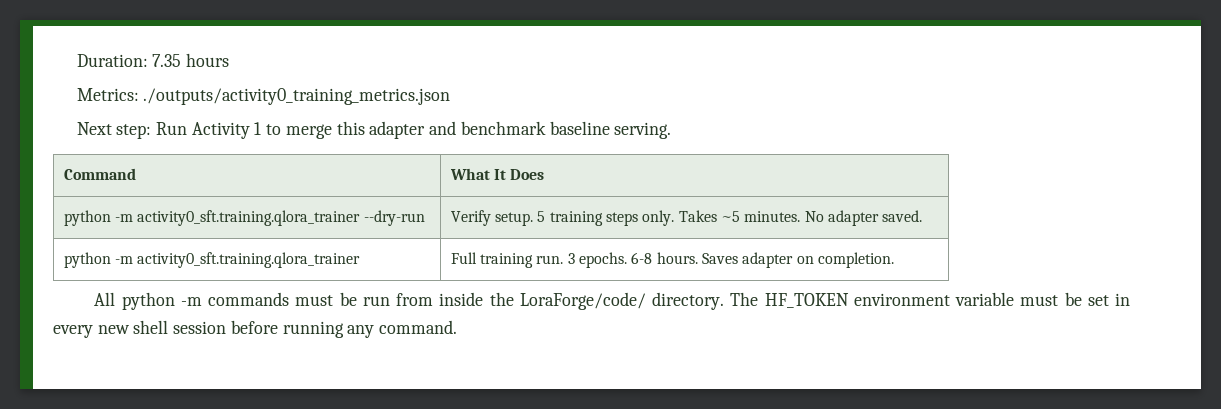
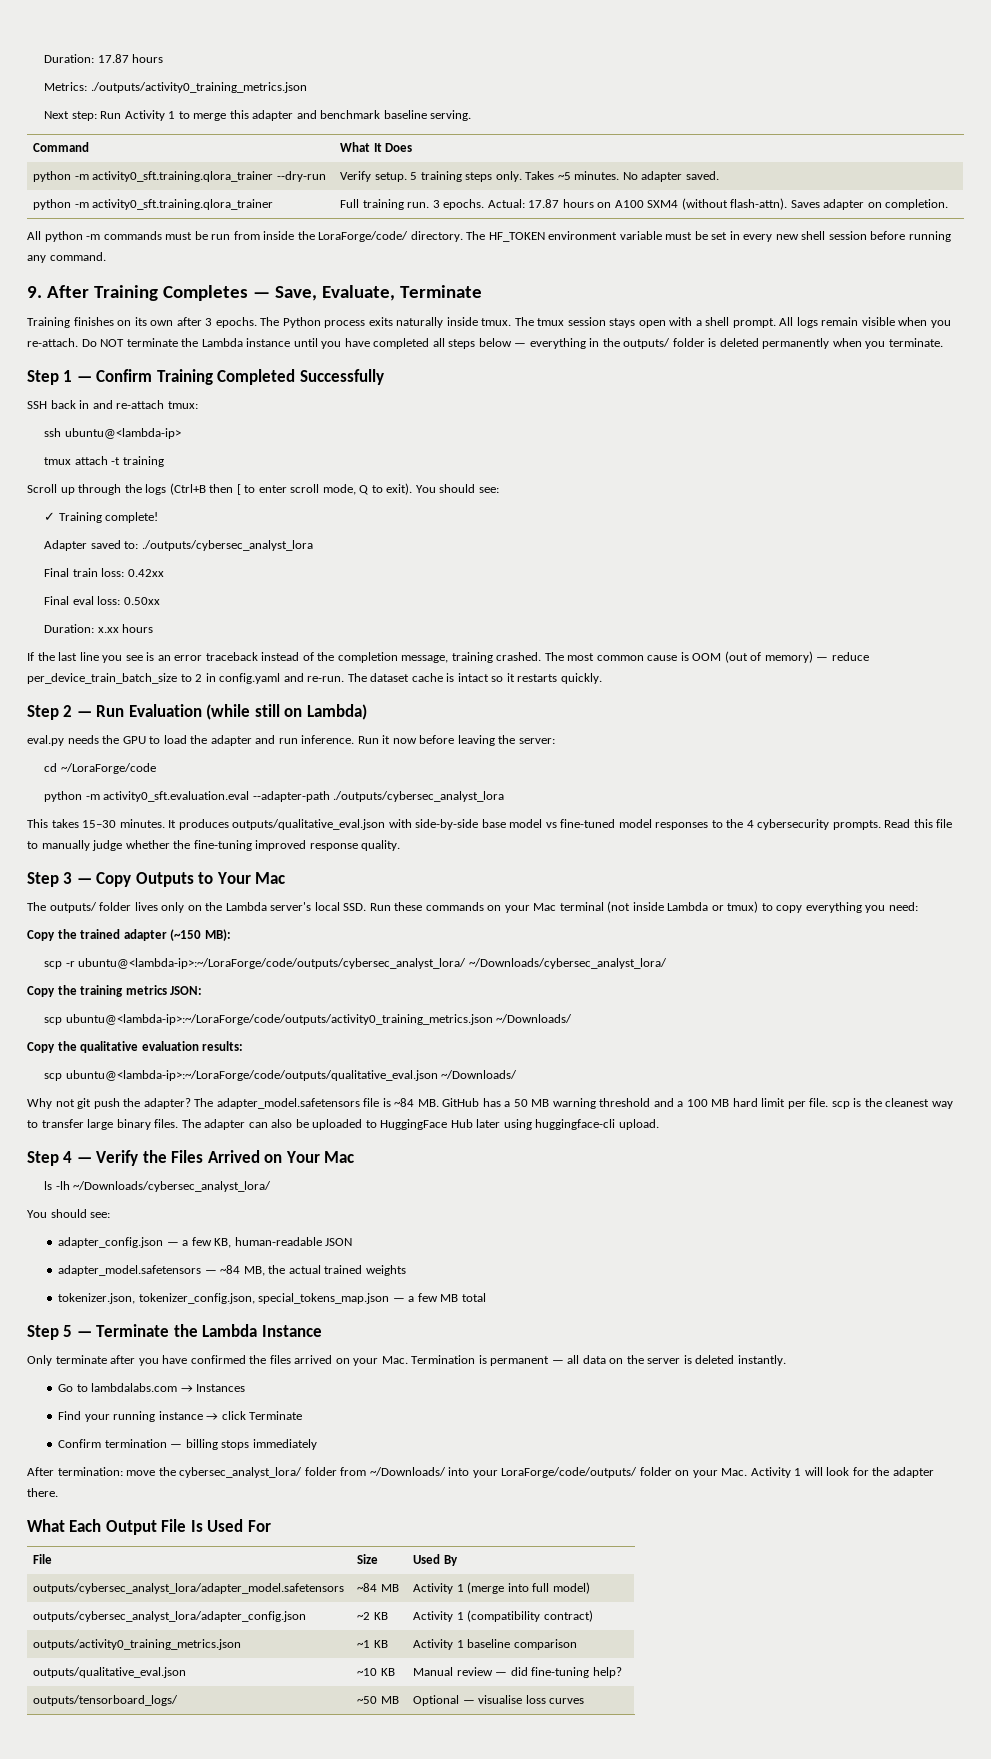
- Duration: 7.35 hours
+ Duration: 17.87 hours
- python -m activity0_sft.training.qlora_trainer | Full training run. 3 epochs. 6-8 hours. Saves adapter on completion.
+ python -m activity0_sft.training.qlora_trainer | Full training run. 3 epochs. Actual: 17.87 hours on A100 SXM4 (without flash-attn). Saves adapter on completion.
+ 9. After Training Completes — Save, Evaluate, Terminate
+ Training finishes on its own after 3 epochs. The Python process exits naturally inside tmux. The tmux session stays open with a shell prompt. All logs remain visible when you re-attach. Do NOT terminate the Lambda instance until you have completed all steps below — everything in the outputs/ folder is deleted permanently when you terminate.
+ Step 1 — Confirm Training Completed Successfully
+ SSH back in and re-attach tmux:
+ ssh ubuntu@<lambda-ip>
+ tmux attach -t training
+ Scroll up through the logs (Ctrl+B then [ to enter scroll mode, Q to exit). You should see:
+ ✓ Training complete!
+ Adapter saved to: ./outputs/cybersec_analyst_lora
+ Final train loss: 0.42xx
+ Final eval loss: 0.50xx
+ Duration: x.xx hours
+ If the last line you see is an error traceback instead of the completion message, training crashed. The most common cause is OOM (out of memory) — reduce per_device_train_batch_size to 2 in config.yaml and re-run. The dataset cache is intact so it restarts quickly.
+ Step 2 — Run Evaluation (while still on Lambda)
+ eval.py needs the GPU to load the adapter and run inference. Run it now before leaving the server:
+ cd ~/LoraForge/code
+ python -m activity0_sft.evaluation.eval --adapter-path ./outputs/cybersec_analyst_lora
+ This takes 15–30 minutes. It produces outputs/qualitative_eval.json with side-by-side base model vs fine-tuned model responses to the 4 cybersecurity prompts. Read this file to manually judge whether the fine-tuning improved response quality.
+ Step 3 — Copy Outputs to Your Mac
+ The outputs/ folder lives only on the Lambda server's local SSD. Run these commands on your Mac terminal (not inside Lambda or tmux) to copy everything you need:
+ Copy the trained adapter (~150 MB):
+ scp -r ubuntu@<lambda-ip>:~/LoraForge/code/outputs/cybersec_analyst_lora/ ~/Downloads/cybersec_analyst_lora/
+ Copy the training metrics JSON:
+ scp ubuntu@<lambda-ip>:~/LoraForge/code/outputs/activity0_training_metrics.json ~/Downloads/
+ Copy the qualitative evaluation results:
+ scp ubuntu@<lambda-ip>:~/LoraForge/code/outputs/qualitative_eval.json ~/Downloads/
+ Why not git push the adapter? The adapter_model.safetensors file is ~84 MB. GitHub has a 50 MB warning threshold and a 100 MB hard limit per file. scp is the cleanest way to transfer large binary files. The adapter can also be uploaded to HuggingFace Hub later using huggingface-cli upload.
+ Step 4 — Verify the Files Arrived on Your Mac
+ ls -lh ~/Downloads/cybersec_analyst_lora/
+ You should see:
+ adapter_config.json — a few KB, human-readable JSON
+ adapter_model.safetensors — ~84 MB, the actual trained weights
+ tokenizer.json, tokenizer_config.json, special_tokens_map.json — a few MB total
+ Step 5 — Terminate the Lambda Instance
+ Only terminate after you have confirmed the files arrived on your Mac. Termination is permanent — all data on the server is deleted instantly.
+ Go to lambdalabs.com → Instances
+ Find your running instance → click Terminate
+ Confirm termination — billing stops immediately
+ After termination: move the cybersec_analyst_lora/ folder from ~/Downloads/ into your LoraForge/code/outputs/ folder on your Mac. Activity 1 will look for the adapter there.
+ What Each Output File Is Used For
+ File | Size | Used By
+ outputs/cybersec_analyst_lora/adapter_model.safetensors | ~84 MB | Activity 1 (merge into full model)
+ outputs/cybersec_analyst_lora/adapter_config.json | ~2 KB | Activity 1 (compatibility contract)
+ outputs/activity0_training_metrics.json | ~1 KB | Activity 1 baseline comparison
+ outputs/qualitative_eval.json | ~10 KB | Manual review — did fine-tuning help?
+ outputs/tensorboard_logs/ | ~50 MB | Optional — visualise loss curves

